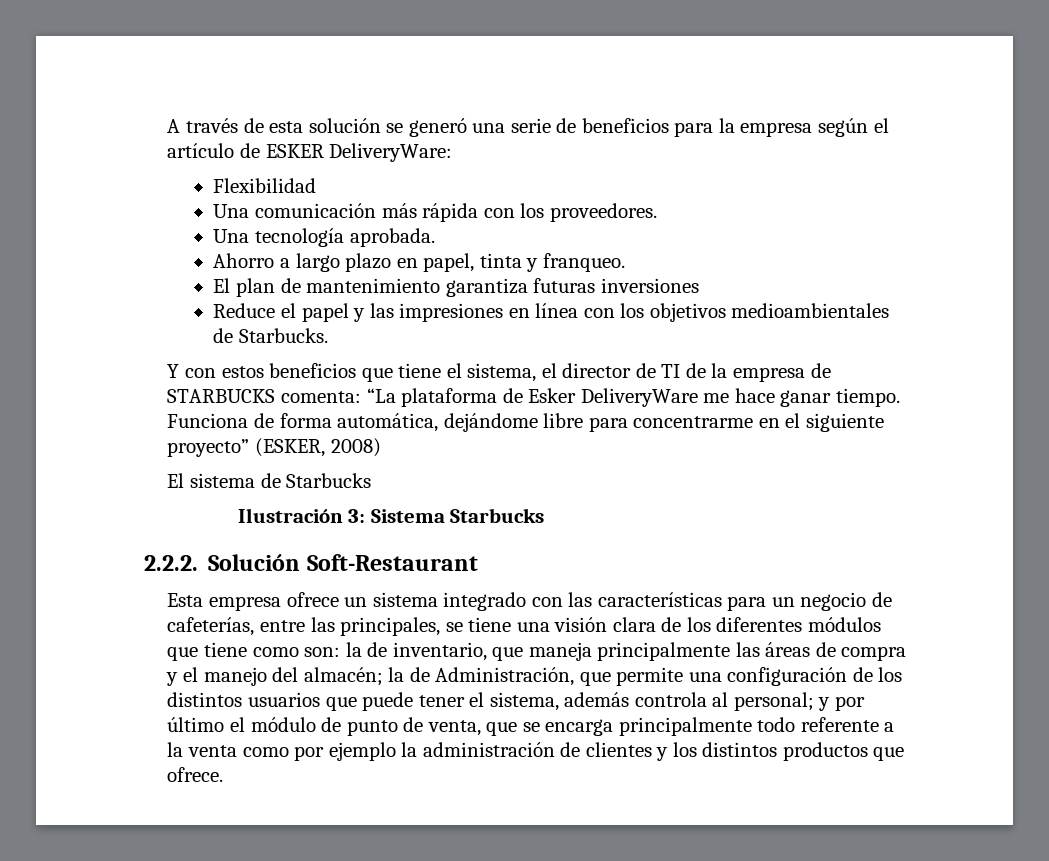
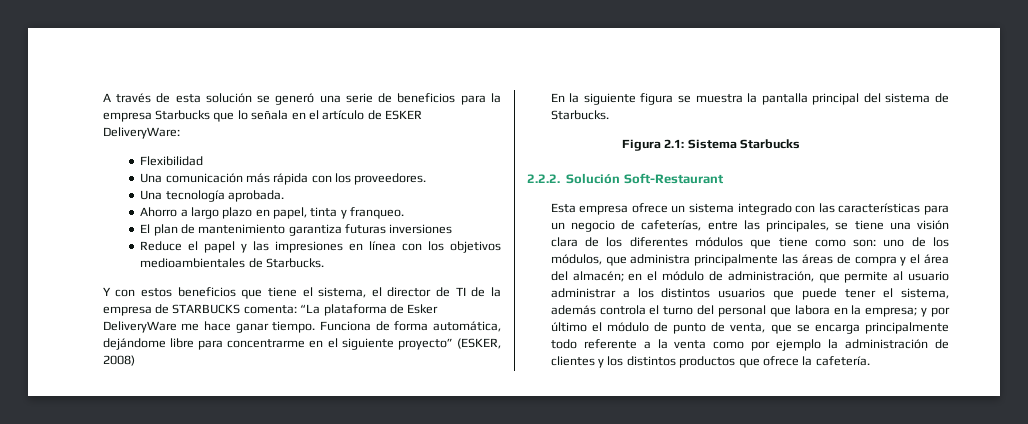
- A través de esta solución se generó una serie de beneficios para la empresa según el artículo de ESKER DeliveryWare:
+ A través de esta solución se generó una serie de beneficios para la empresa Starbucks que lo señala en el artículo de ESKER DeliveryWare:
- El sistema de Starbucks
- Ilustración 3: Sistema Starbucks
+ En la siguiente figura se muestra la pantalla principal del sistema de Starbucks.
+ Figura 2.1: Sistema Starbucks
- la de inventario, que maneja principalmente las áreas de compra y el manejo del almacén;
+ uno de los módulos, que administra principalmente las áreas de compra y el área del almacén;
- la de Administración, que permite una configuración de los distintos usuarios que puede tener el sistema, además controla al personal;
+ en el módulo de administración, que permite al usuario administrar a los distintos usuarios que puede tener el sistema, además controla el turno del personal que labora en la empresa;
- y por último el módulo de punto de venta, que se encarga principalmente todo referente a la venta como por ejemplo la administración de clientes y los distintos productos que ofrece.
+ y por último el módulo de punto de venta, que se encarga principalmente todo referente a la venta como por ejemplo la administración de clientes y los distintos productos que ofrece la cafetería.

